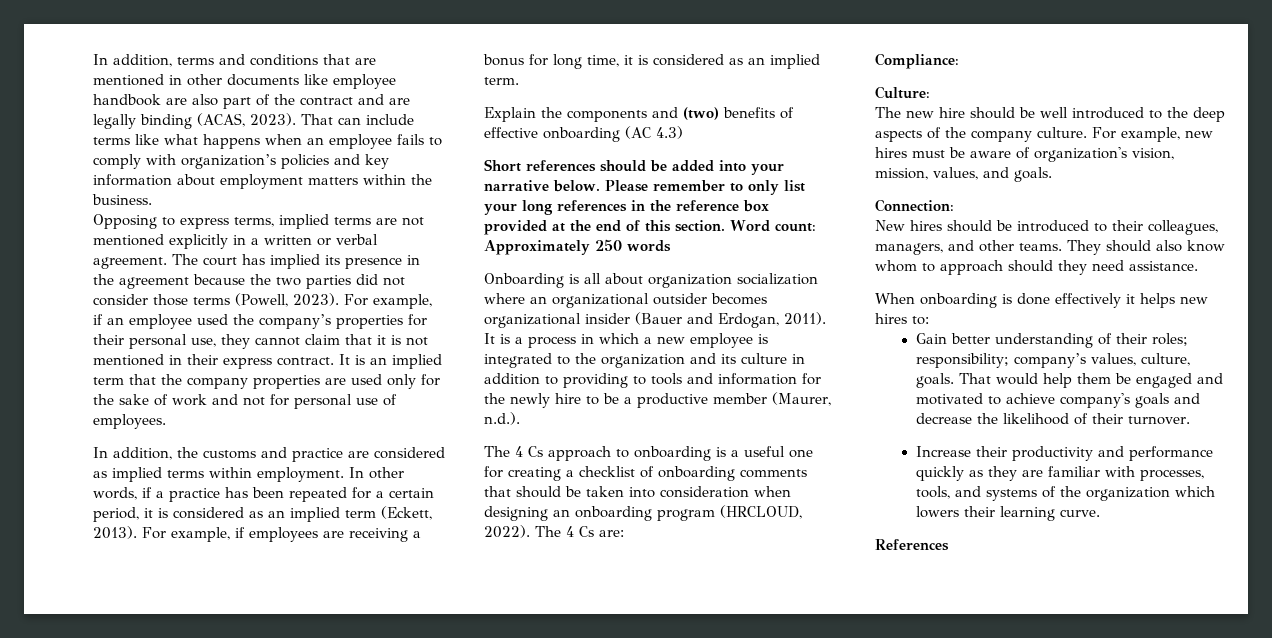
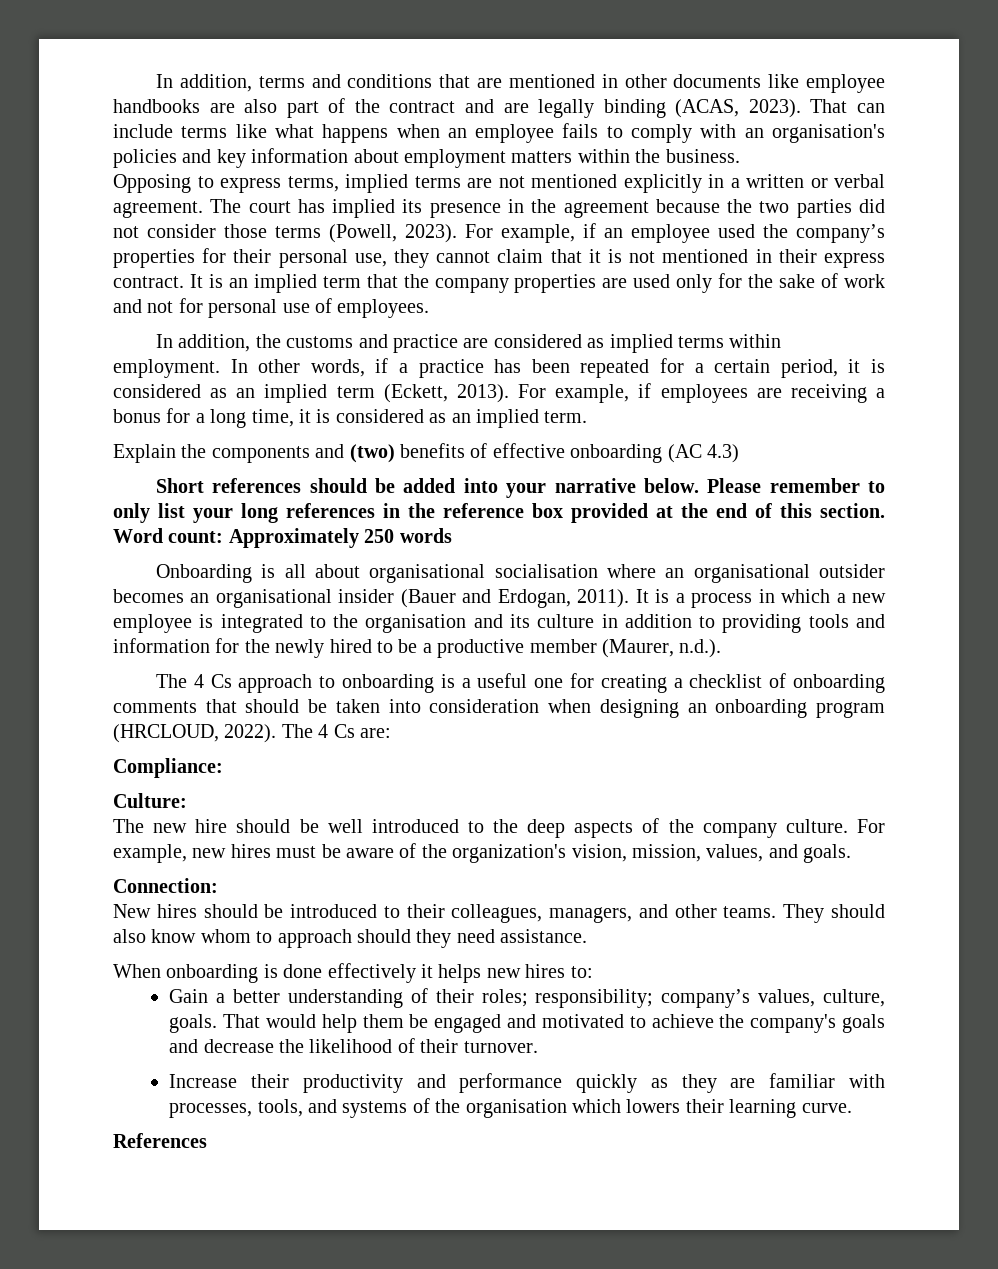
- In addition, terms and conditions that are mentioned in other documents like employee handbook are also part of the contract and are legally binding (ACAS, 2023).
+ In addition, terms and conditions that are mentioned in other documents like employee handbooks are also part of the contract and are legally binding (ACAS, 2023).
- That can include terms like what happens when an employee fails to comply with organization’s policies and key information about employment matters within the business.
+ That can include terms like what happens when an employee fails to comply with an organisation's policies and key information about employment matters within the business.
- For example, if employees are receiving a bonus for long time, it is considered as an implied term.
+ For example, if employees are receiving a bonus for a long time, it is considered as an implied term.
- Onboarding is all about organization socialization where an organizational outsider becomes organizational insider (Bauer and Erdogan, 2011).
+ Onboarding is all about organisational socialisation where an organisational outsider becomes an organisational insider (Bauer and Erdogan, 2011).
- It is a process in which a new employee is integrated to the organization and its culture in addition to providing to tools and information for the newly hire to be a productive member (Maurer, n.d.).
+ It is a process in which a new employee is integrated to the organisation and its culture in addition to providing tools and information for the newly hired to be a productive member (Maurer, n.d.).
- For example, new hires must be aware of organization's vision, mission, values, and goals.
+ For example, new hires must be aware of the organization's vision, mission, values, and goals.
- Gain better understanding of their roles; responsibility; company’s values, culture, goals.
+ Gain a better understanding of their roles; responsibility; company’s values, culture, goals.
- That would help them be engaged and motivated to achieve company's goals and decrease the likelihood of their turnover.
+ That would help them be engaged and motivated to achieve the company's goals and decrease the likelihood of their turnover.
- Increase their productivity and performance quickly as they are familiar with processes, tools, and systems of the organization which lowers their learning curve.
+ Increase their productivity and performance quickly as they are familiar with processes, tools, and systems of the organisation which lowers their learning curve.

